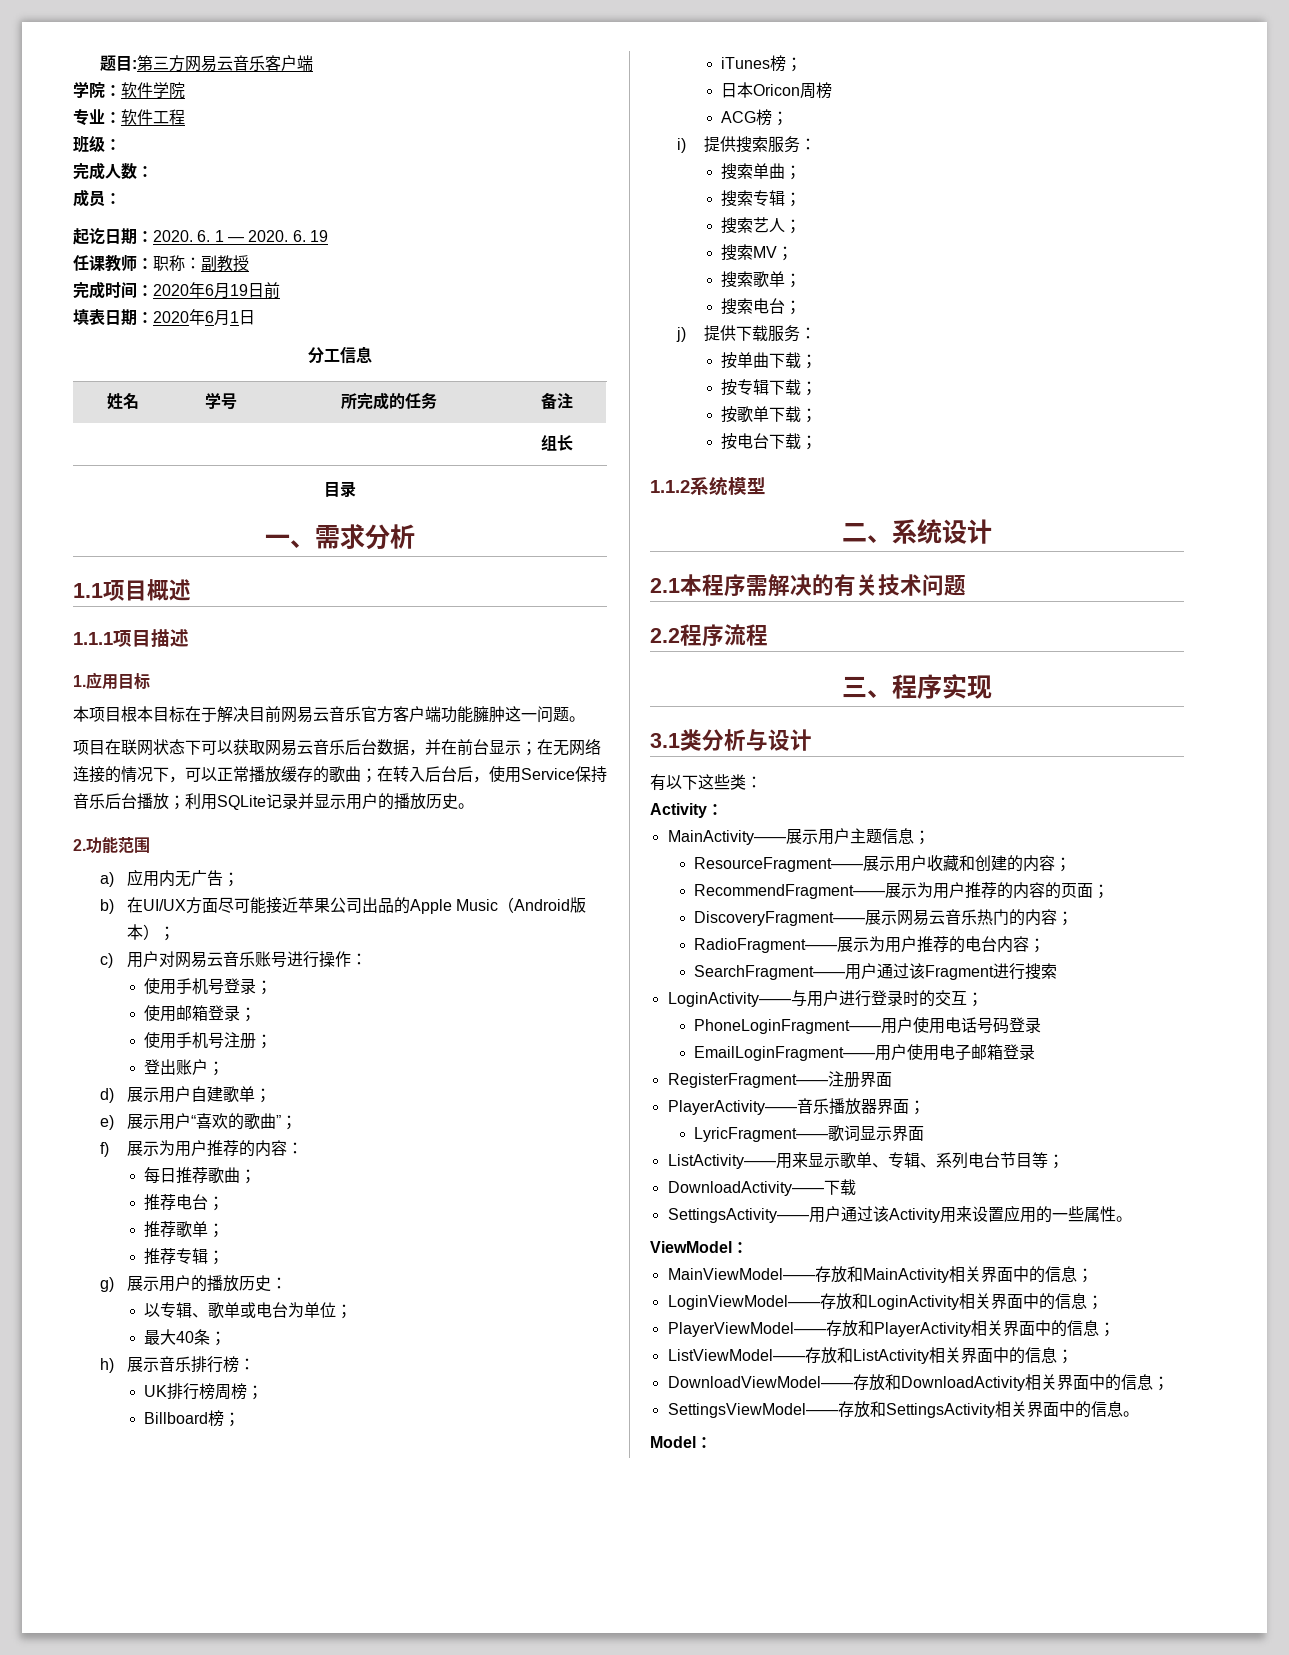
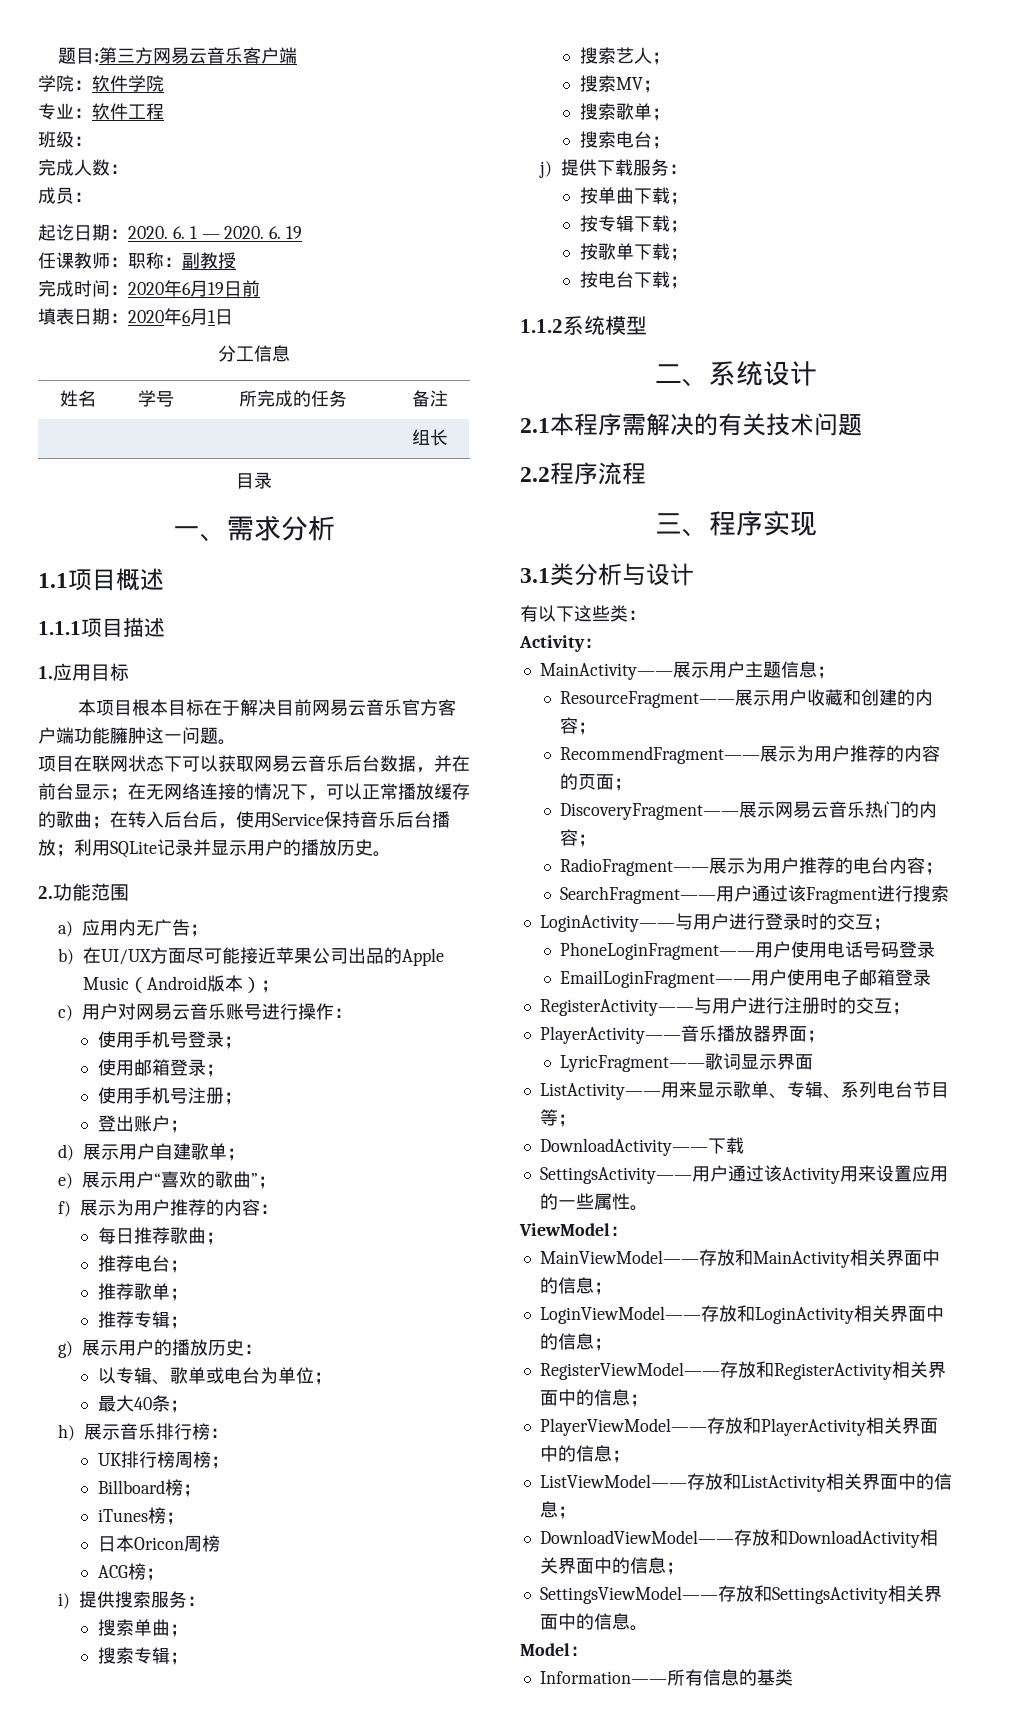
- RegisterFragment——注册界面
+ RegisterActivity——与用户进行注册时的交互；
+ RegisterViewModel——存放和RegisterActivity相关界面中的信息；
+ Information——所有信息的基类

